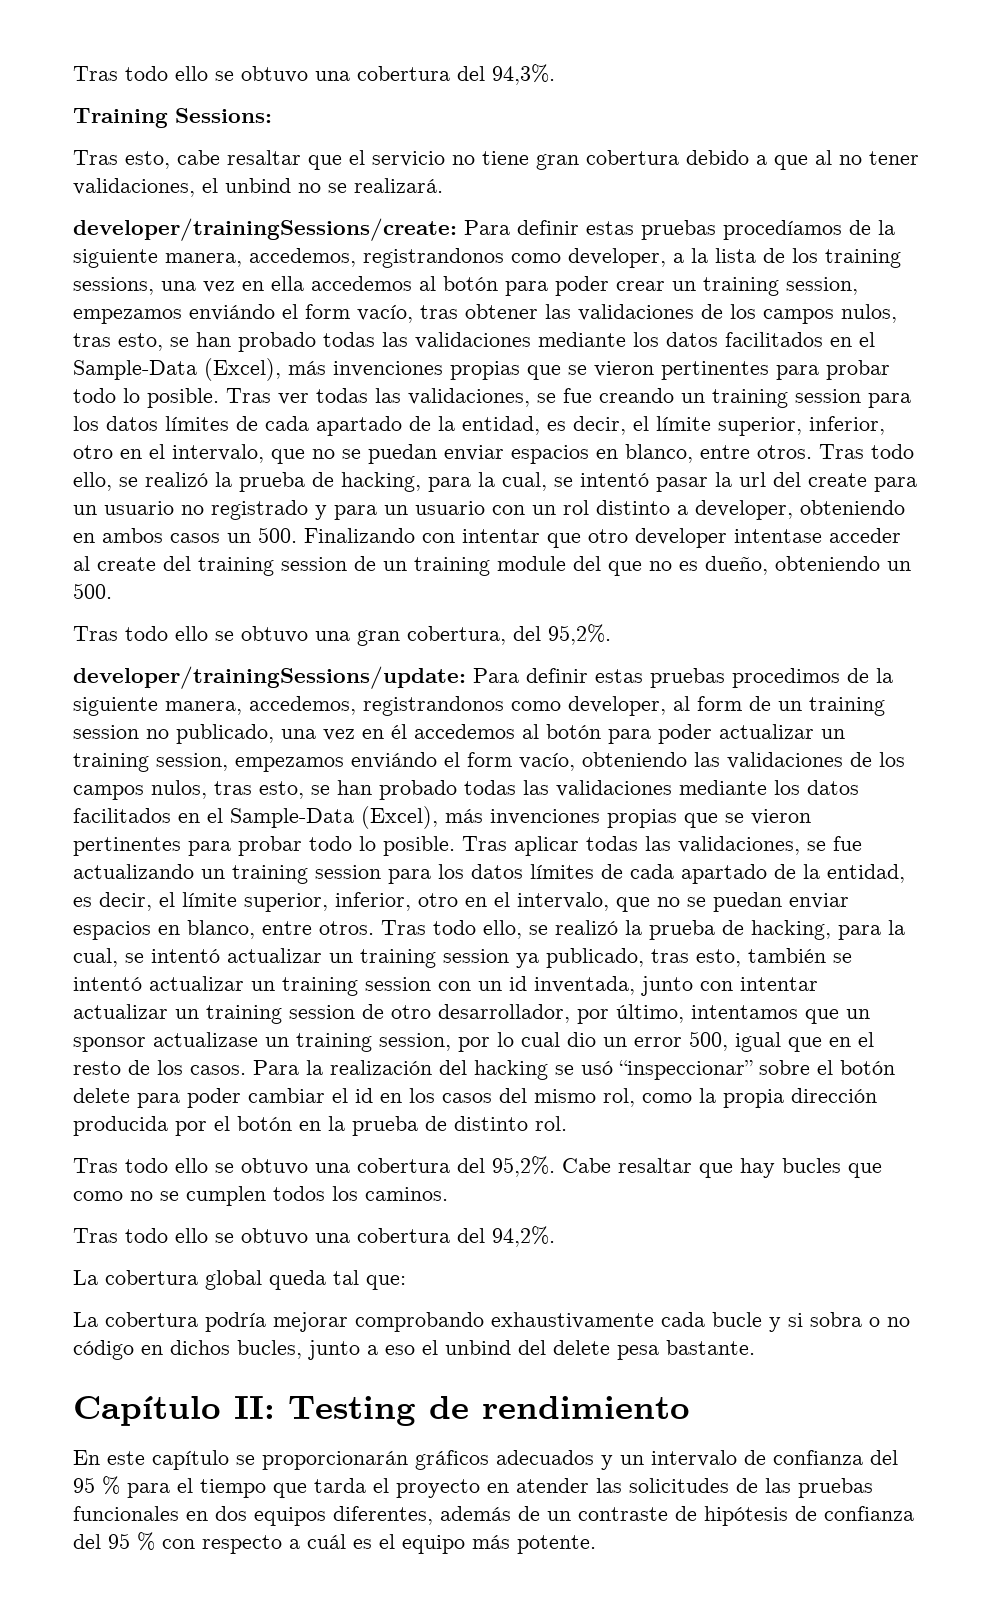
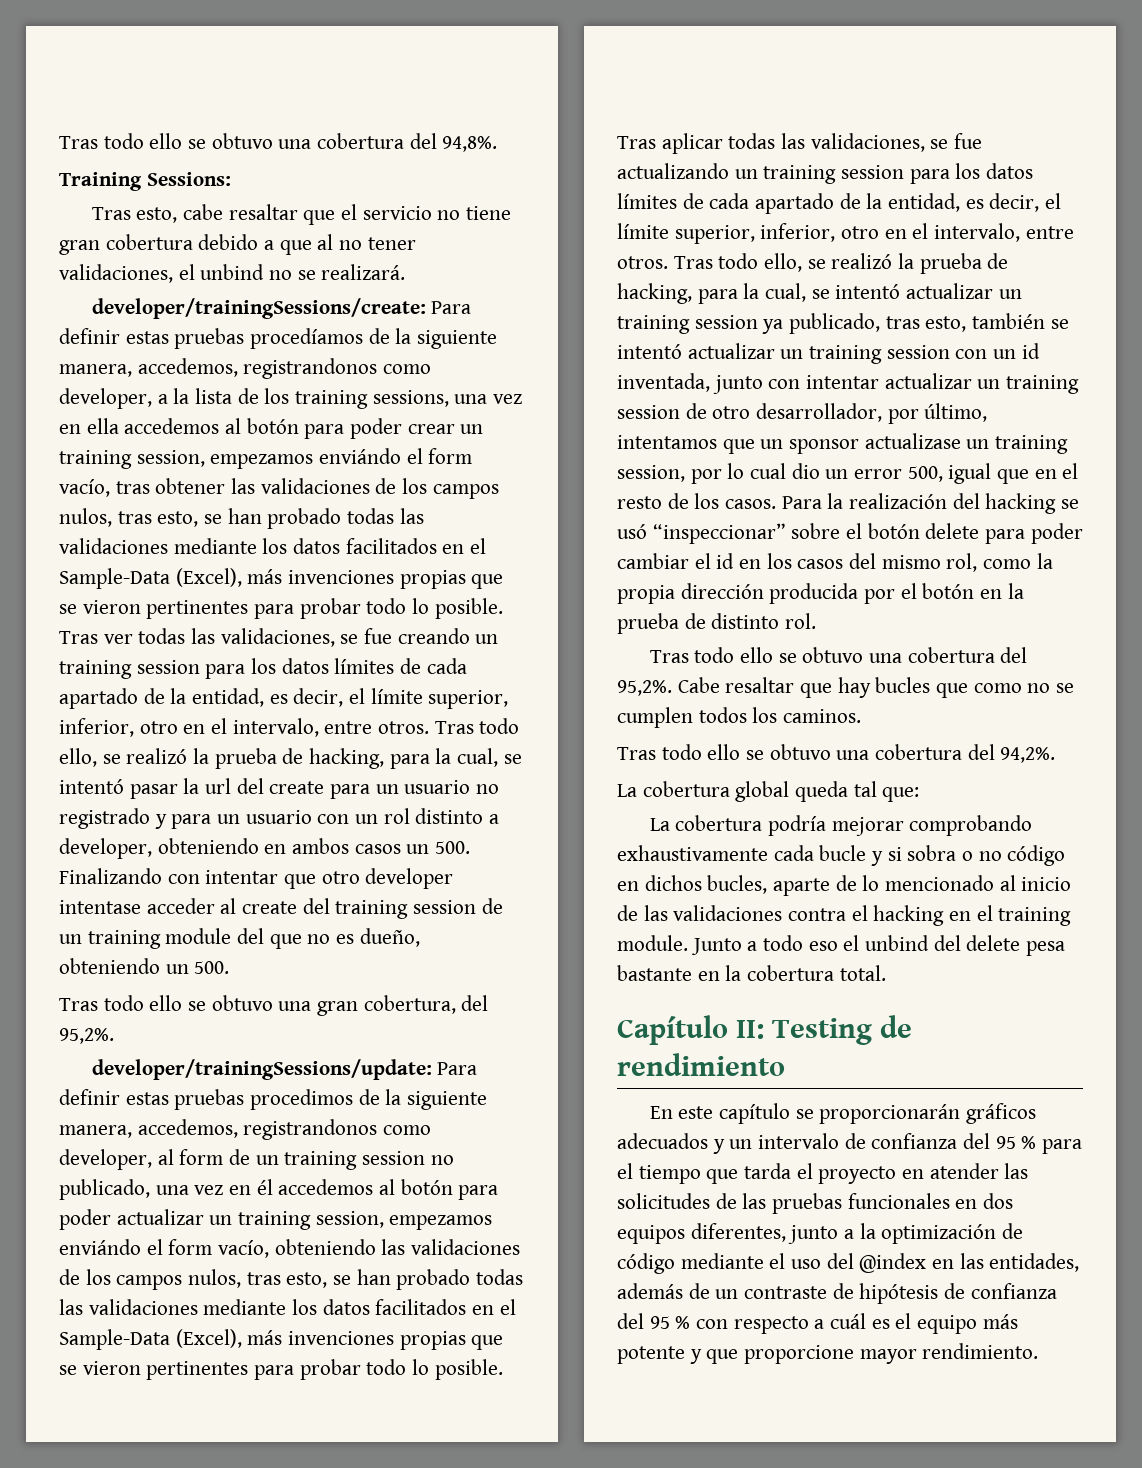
- Tras todo ello se obtuvo una cobertura del 94,3%.
+ Tras todo ello se obtuvo una cobertura del 94,8%.
- Tras ver todas las validaciones, se fue creando un training session para los datos límites de cada apartado de la entidad, es decir, el límite superior, inferior, otro en el intervalo, que no se puedan enviar espacios en blanco, entre otros.
+ Tras ver todas las validaciones, se fue creando un training session para los datos límites de cada apartado de la entidad, es decir, el límite superior, inferior, otro en el intervalo, entre otros.
- Tras aplicar todas las validaciones, se fue actualizando un training session para los datos límites de cada apartado de la entidad, es decir, el límite superior, inferior, otro en el intervalo, que no se puedan enviar espacios en blanco, entre otros.
+ Tras aplicar todas las validaciones, se fue actualizando un training session para los datos límites de cada apartado de la entidad, es decir, el límite superior, inferior, otro en el intervalo, entre otros.
- La cobertura podría mejorar comprobando exhaustivamente cada bucle y si sobra o no código en dichos bucles, junto a eso el unbind del delete pesa bastante.
+ La cobertura podría mejorar comprobando exhaustivamente cada bucle y si sobra o no código en dichos bucles, aparte de lo mencionado al inicio de las validaciones contra el hacking en el training module. Junto a todo eso el unbind del delete pesa bastante en la cobertura total.
- En este capítulo se proporcionarán gráficos adecuados y un intervalo de confianza del 95 % para el tiempo que tarda el proyecto en atender las solicitudes de las pruebas funcionales en dos equipos diferentes, además de un contraste de hipótesis de confianza del 95 % con respecto a cuál es el equipo más potente.
+ En este capítulo se proporcionarán gráficos adecuados y un intervalo de confianza del 95 % para el tiempo que tarda el proyecto en atender las solicitudes de las pruebas funcionales en dos equipos diferentes, junto a la optimización de código mediante el uso del @index en las entidades, además de un contraste de hipótesis de confianza del 95 % con respecto a cuál es el equipo más potente y que proporcione mayor rendimiento.

